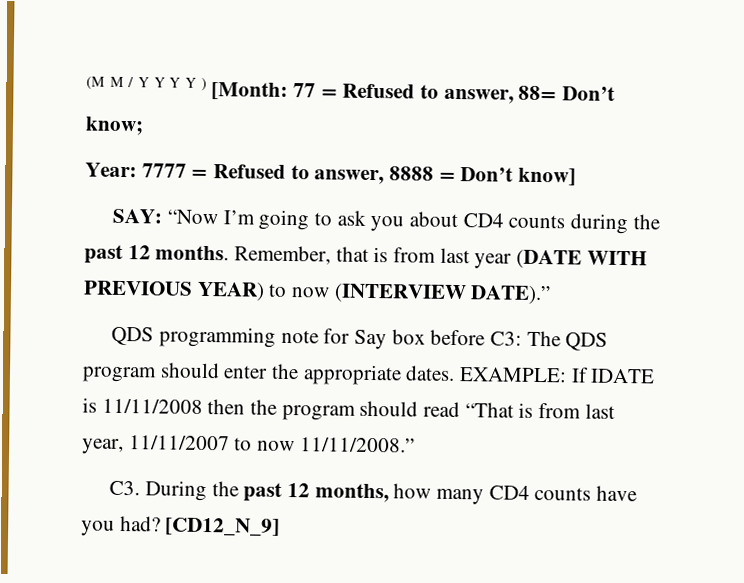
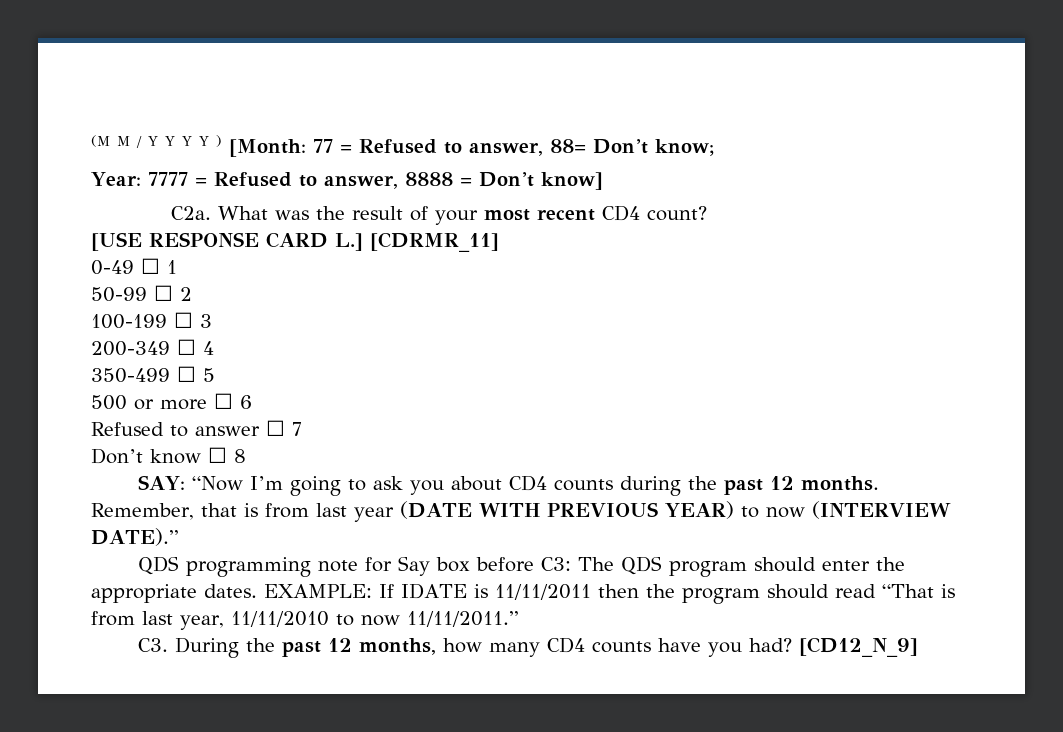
+ C2a. What was the result of your most recent CD4 count?
+ [USE RESPONSE CARD L.] [CDRMR_11]
+ 0-49 ☐ 1
+ 50-99 ☐ 2
+ 100-199 ☐ 3
+ 200-349 ☐ 4
+ 350-499 ☐ 5
+ 500 or more ☐ 6
+ Refused to answer ☐ 7
+ Don’t know ☐ 8
- EXAMPLE: If IDATE is 11/11/2008 then the program should read “That is from last year, 11/11/2007 to now 11/11/2008.”
+ EXAMPLE: If IDATE is 11/11/2011 then the program should read “That is from last year, 11/11/2010 to now 11/11/2011.”

